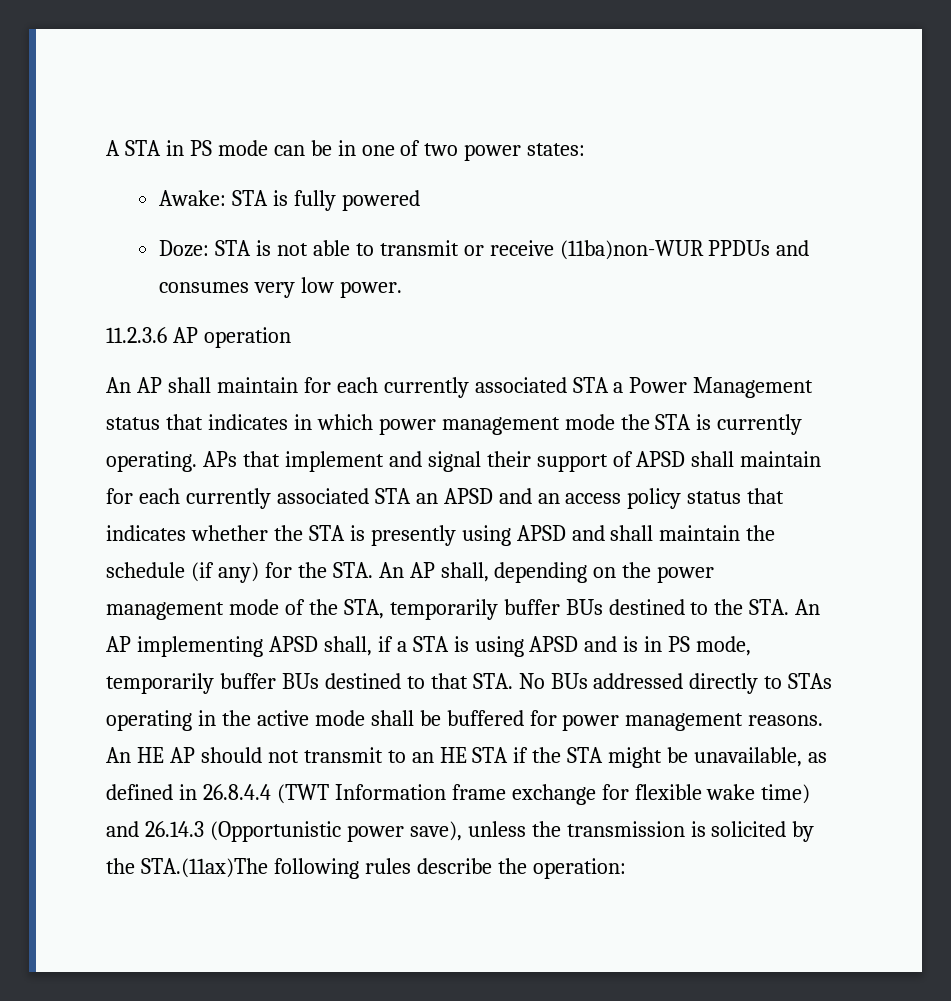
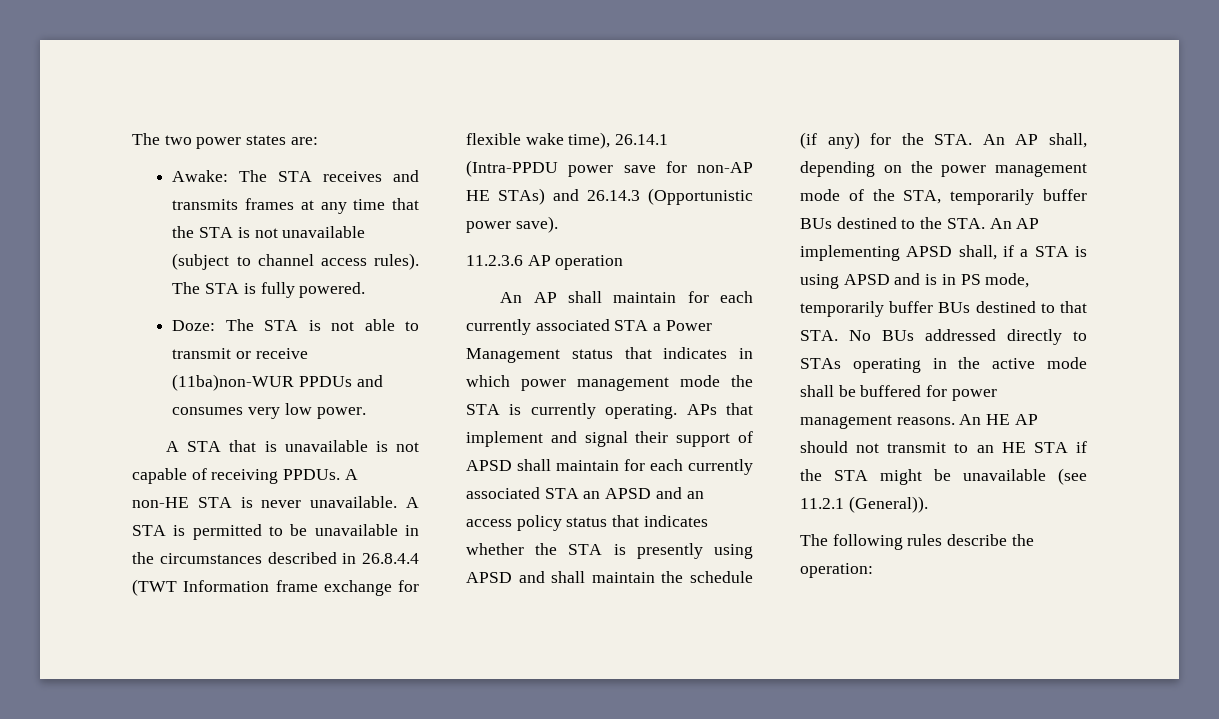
- A STA in PS mode can be in one of two power states:
- Awake: STA is fully powered
+ The two power states are:
+ Awake: The STA receives and transmits frames at any time that the STA is not unavailable (subject to channel access rules). The STA is fully powered.
- Doze: STA is not able to transmit or receive (11ba)non-WUR PPDUs and consumes very low power.
+ Doze: The STA is not able to transmit or receive (11ba)non-WUR PPDUs and consumes very low power.
+ A STA that is unavailable is not capable of receiving PPDUs. A non-HE STA is never unavailable. A STA is permitted to be unavailable in the circumstances described in 26.8.4.4 (TWT Information frame exchange for flexible wake time), 26.14.1 (Intra-PPDU power save for non-AP HE STAs) and 26.14.3 (Opportunistic power save).
- An HE AP should not transmit to an HE STA if the STA might be unavailable, as defined in 26.8.4.4 (TWT Information frame exchange for flexible wake time) and 26.14.3 (Opportunistic power save), unless the transmission is solicited by the STA.(11ax)The following rules describe the operation:
+ An HE AP should not transmit to an HE STA if the STA might be unavailable (see 11.2.1 (General)).
+ The following rules describe the operation:

